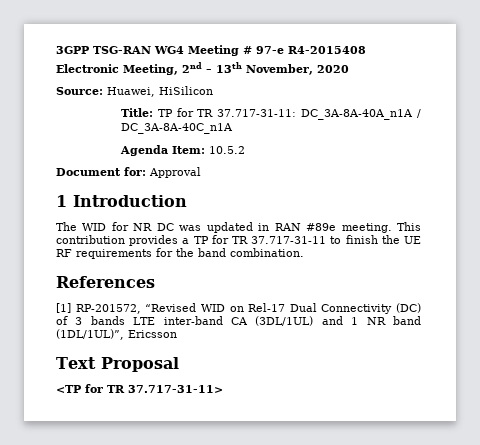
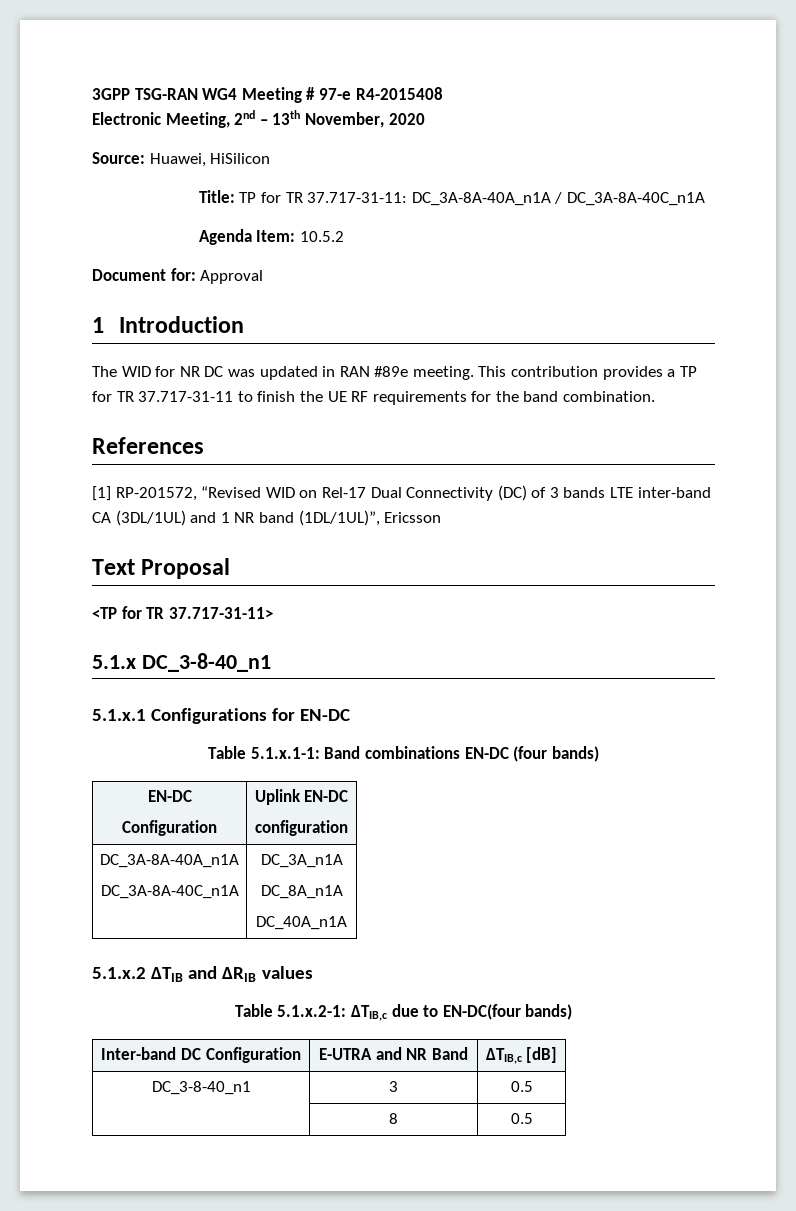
+ 5.1.x DC_3-8-40_n1
+ 5.1.x.1 Configurations for EN-DC
+ Table 5.1.x.1-1: Band combinations EN-DC (four bands)
+ EN-DC
+ Configuration | Uplink EN-DC
+ configuration
+ DC_3A-8A-40A_n1A
+ DC_3A-8A-40C_n1A | DC_3A_n1A
+ DC_8A_n1A
+ DC_40A_n1A
+ 5.1.x.2 ∆TIB and ∆RIB values
+ Table 5.1.x.2-1: ΔTIB,c due to EN-DC(four bands)
+ Inter-band DC Configuration | E-UTRA and NR Band | ΔTIB,c [dB]
+ DC_3-8-40_n1 | 3 | 0.5
+ | 8 | 0.5

